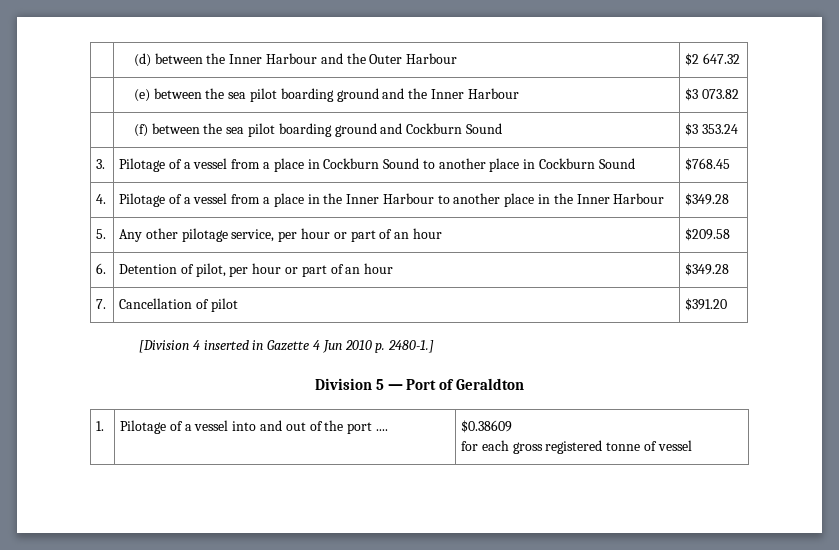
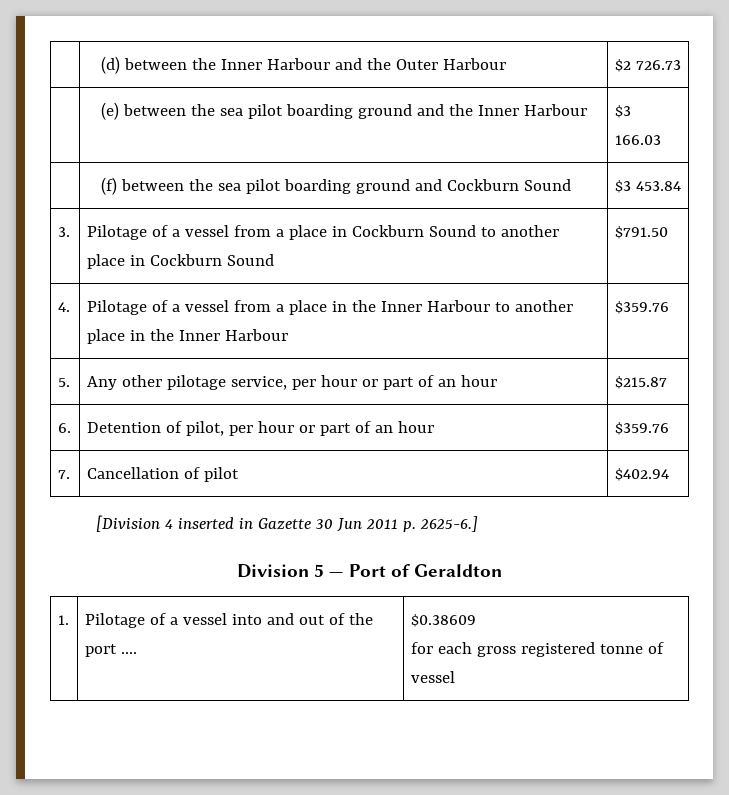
- | (d) between the Inner Harbour and the Outer Harbour | $2 647.32
+ | (d) between the Inner Harbour and the Outer Harbour | $2 726.73
- | (e) between the sea pilot boarding ground and the Inner Harbour | $3 073.82
+ | (e) between the sea pilot boarding ground and the Inner Harbour | $3 166.03
- | (f) between the sea pilot boarding ground and Cockburn Sound | $3 353.24
+ | (f) between the sea pilot boarding ground and Cockburn Sound | $3 453.84
- 3. | Pilotage of a vessel from a place in Cockburn Sound to another place in Cockburn Sound | $768.45
+ 3. | Pilotage of a vessel from a place in Cockburn Sound to another place in Cockburn Sound | $791.50
- 4. | Pilotage of a vessel from a place in the Inner Harbour to another place in the Inner Harbour | $349.28
+ 4. | Pilotage of a vessel from a place in the Inner Harbour to another place in the Inner Harbour | $359.76
- 5. | Any other pilotage service, per hour or part of an hour | $209.58
+ 5. | Any other pilotage service, per hour or part of an hour | $215.87
- 6. | Detention of pilot, per hour or part of an hour | $349.28
+ 6. | Detention of pilot, per hour or part of an hour | $359.76
- 7. | Cancellation of pilot | $391.20
+ 7. | Cancellation of pilot | $402.94
- [Division 4 inserted in Gazette 4 Jun 2010 p. 2480-1.]
+ [Division 4 inserted in Gazette 30 Jun 2011 p. 2625-6.]

